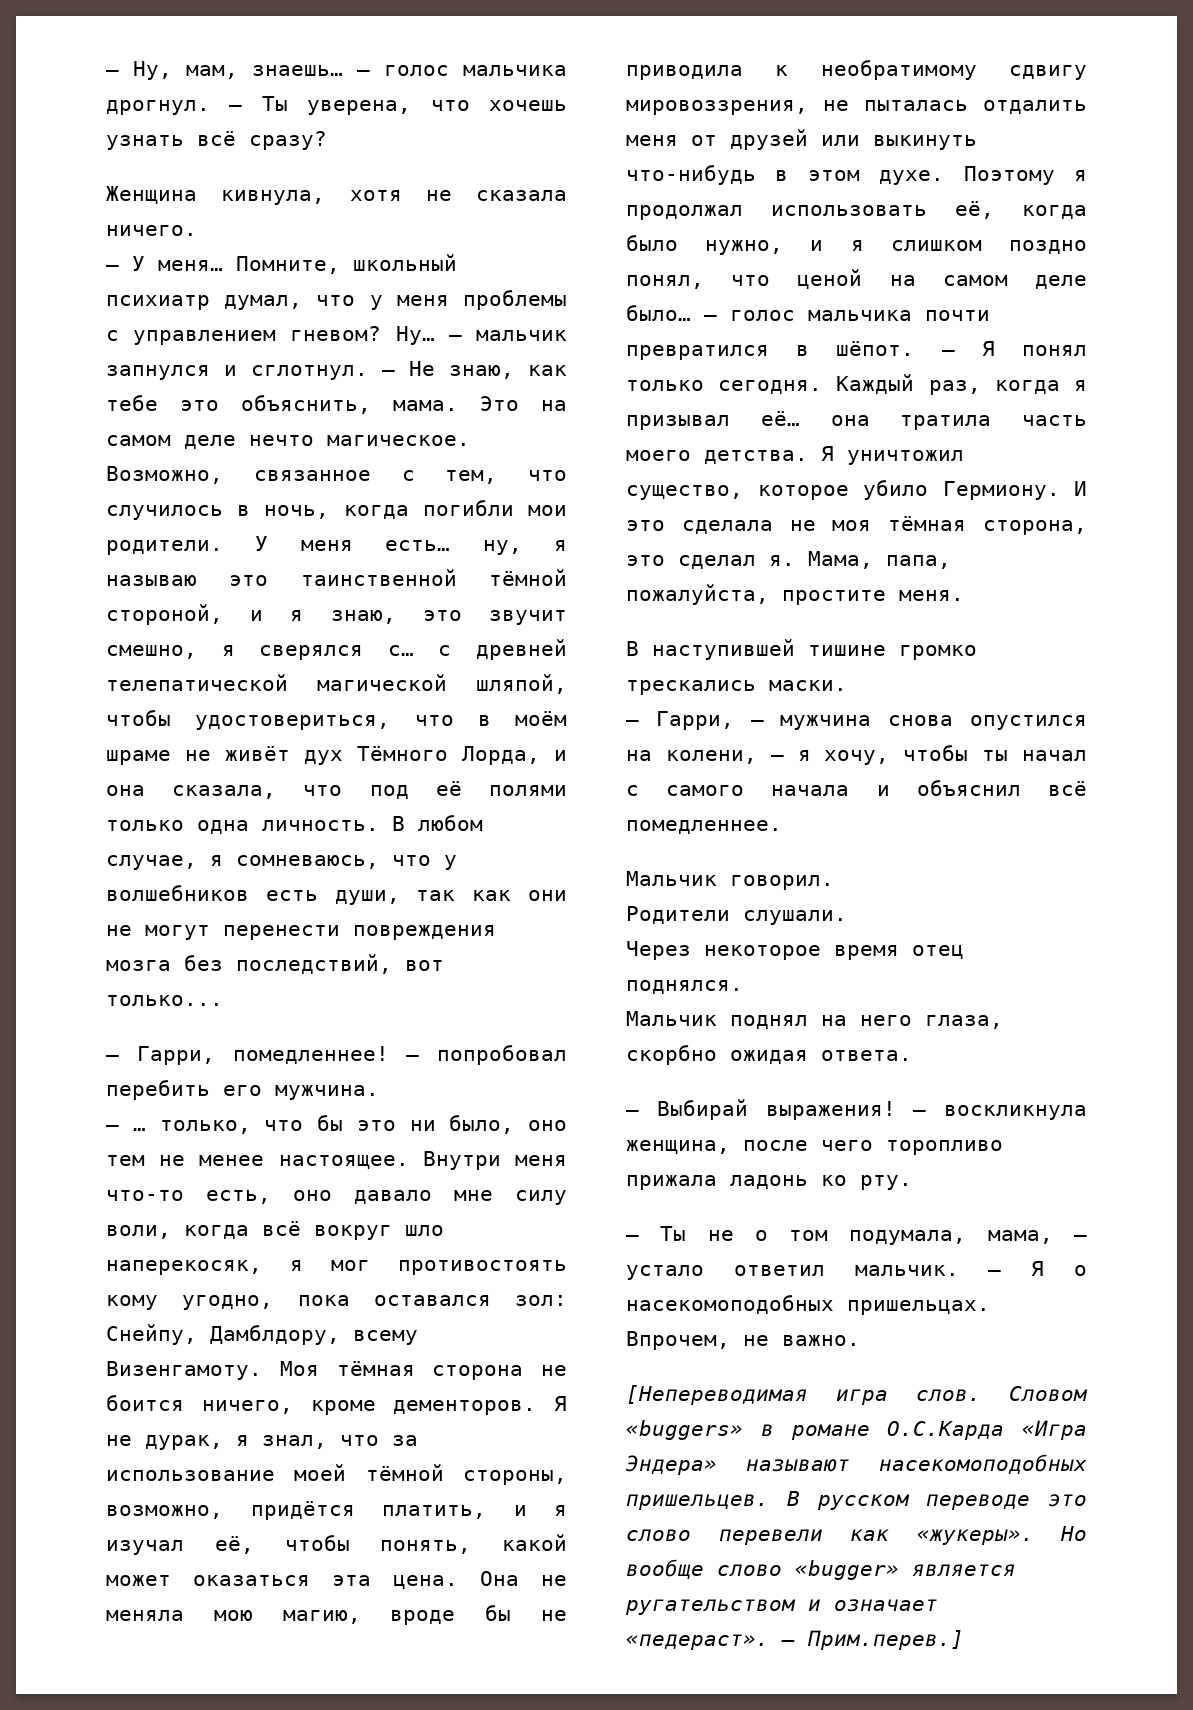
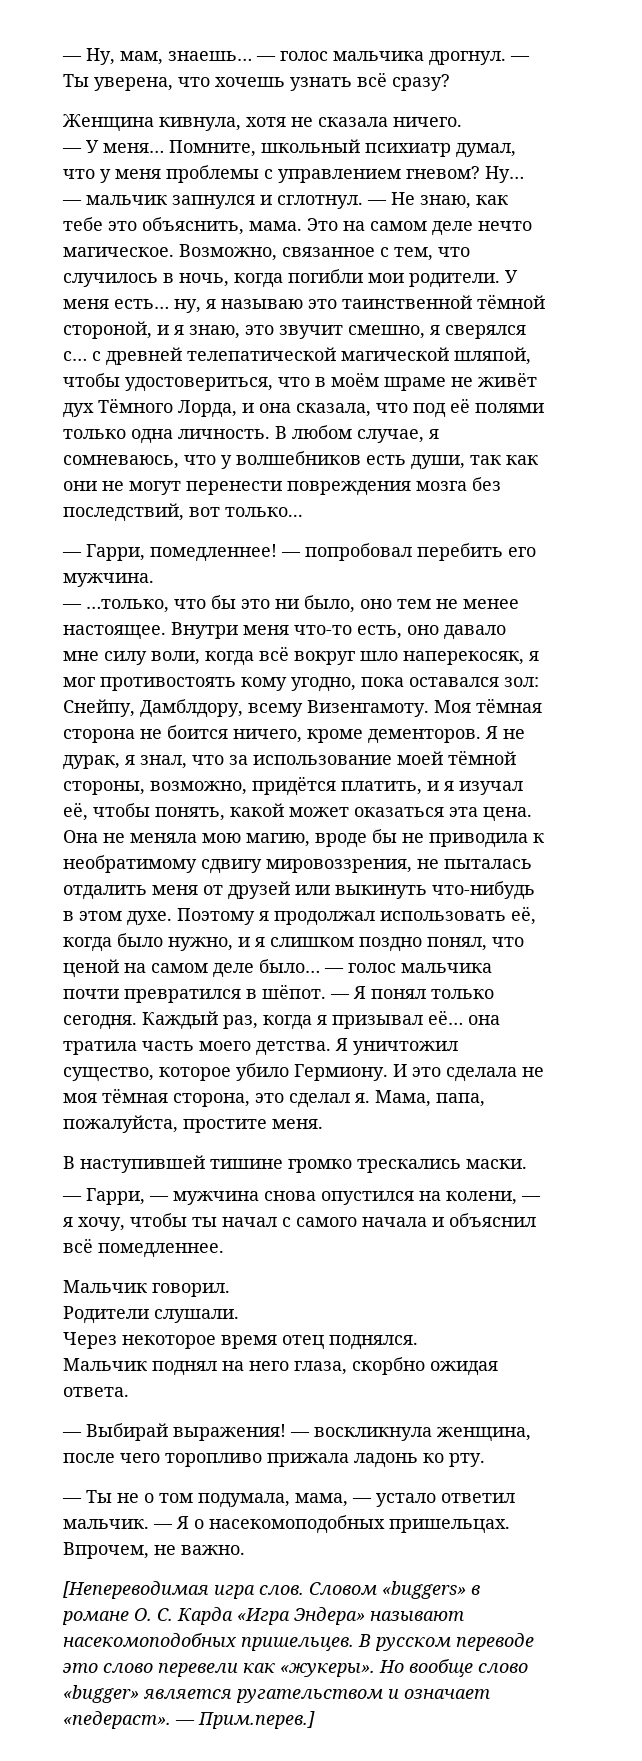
- — … только, что бы это ни было, оно тем не менее настоящее.
+ — …только, что бы это ни было, оно тем не менее настоящее.
- Словом «buggers» в романе О.С.Карда «Игра Эндера» называют насекомоподобных пришельцев.
+ Словом «buggers» в романе О. С. Карда «Игра Эндера» называют насекомоподобных пришельцев.

